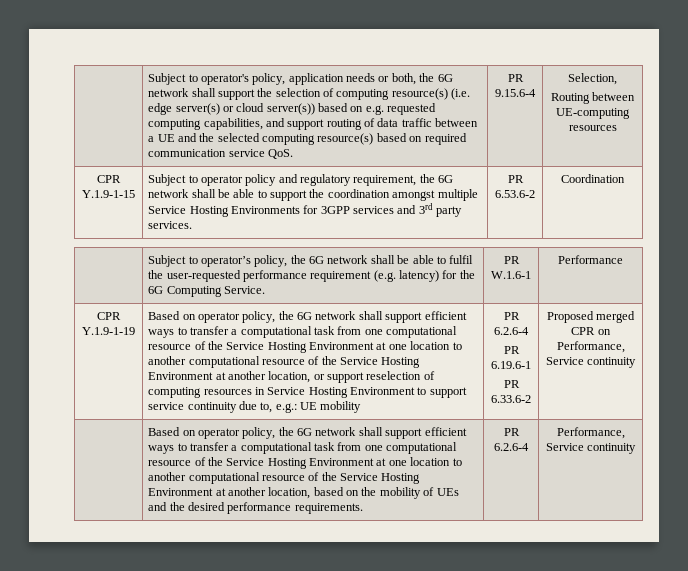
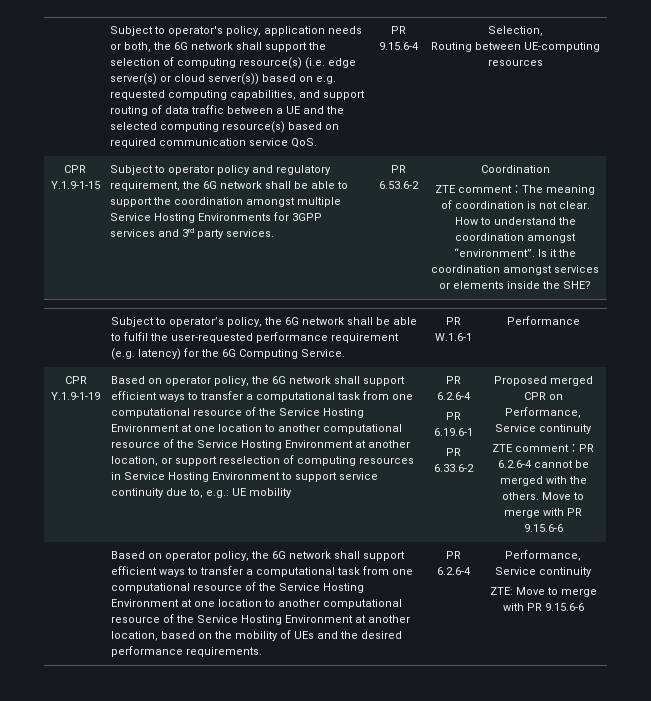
+ ZTE comment：The meaning of coordination is not clear. How to understand the coordination amongst “environment”. Is it the coordination amongst services or elements inside the SHE?
+ ZTE comment：PR 6.2.6-4 cannot be merged with the others. Move to merge with PR 9.15.6-6
+ ZTE: Move to merge with PR 9.15.6-6

